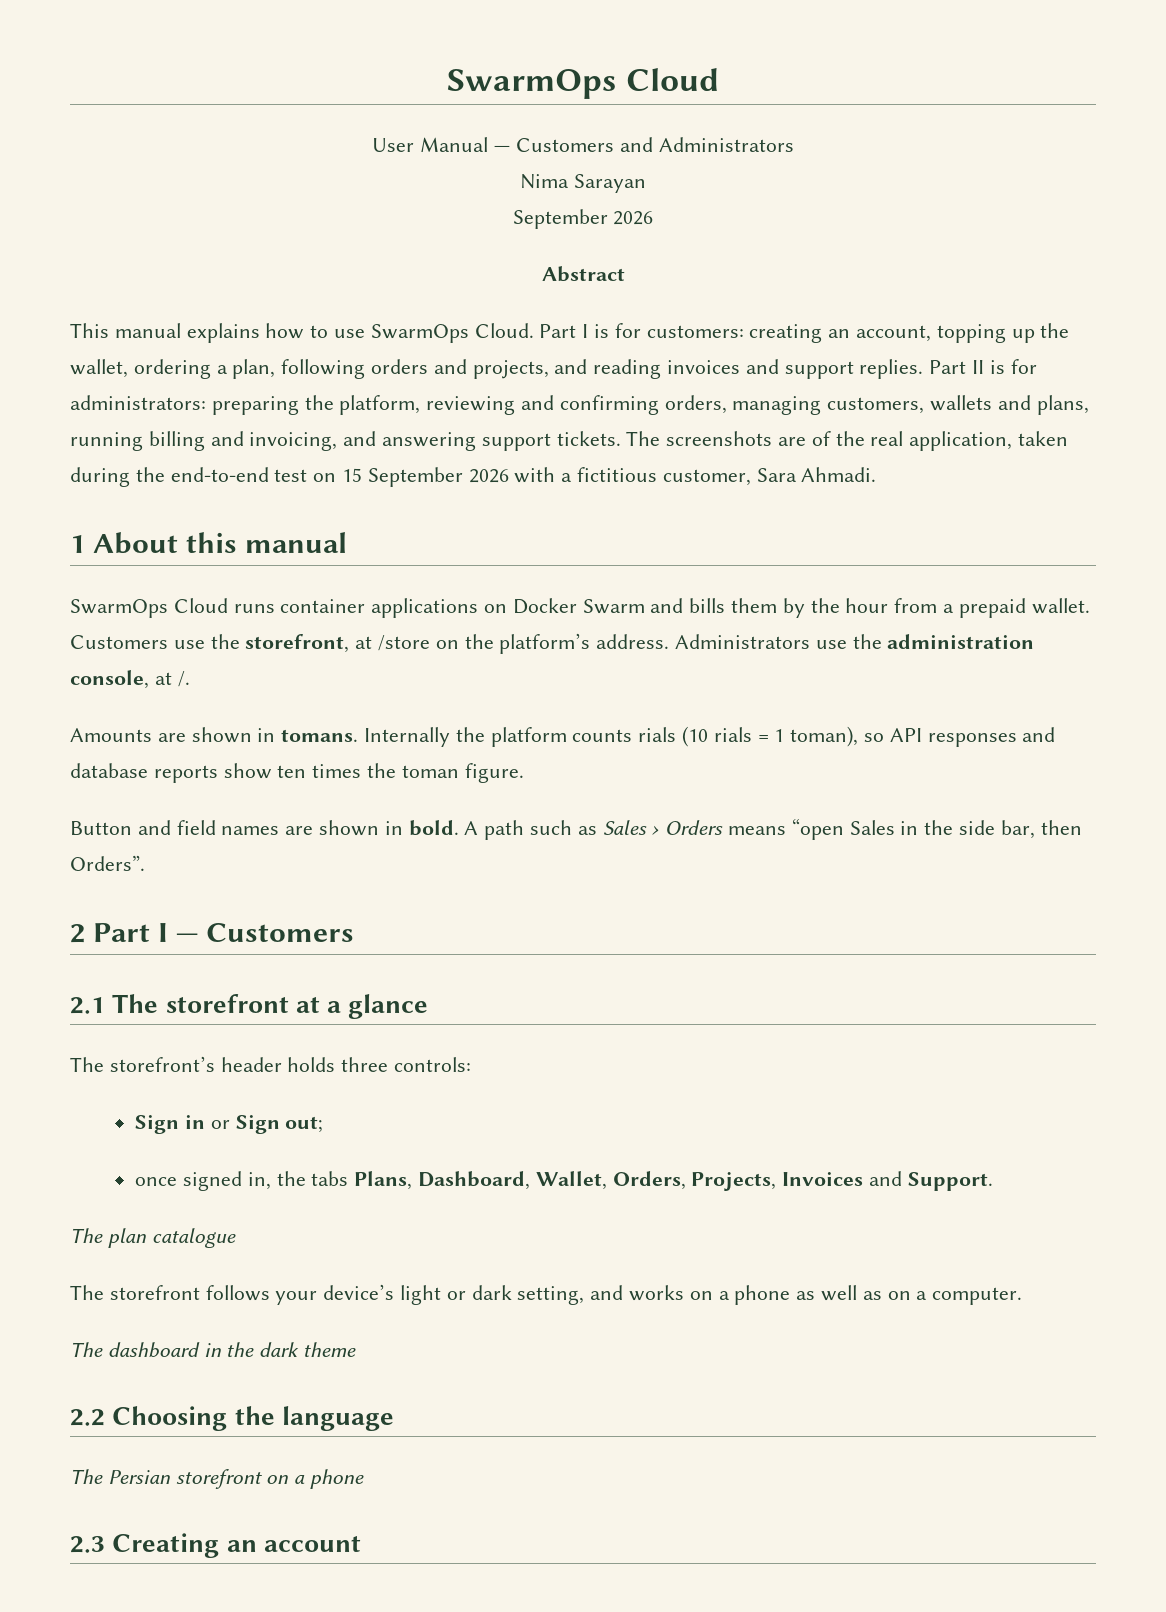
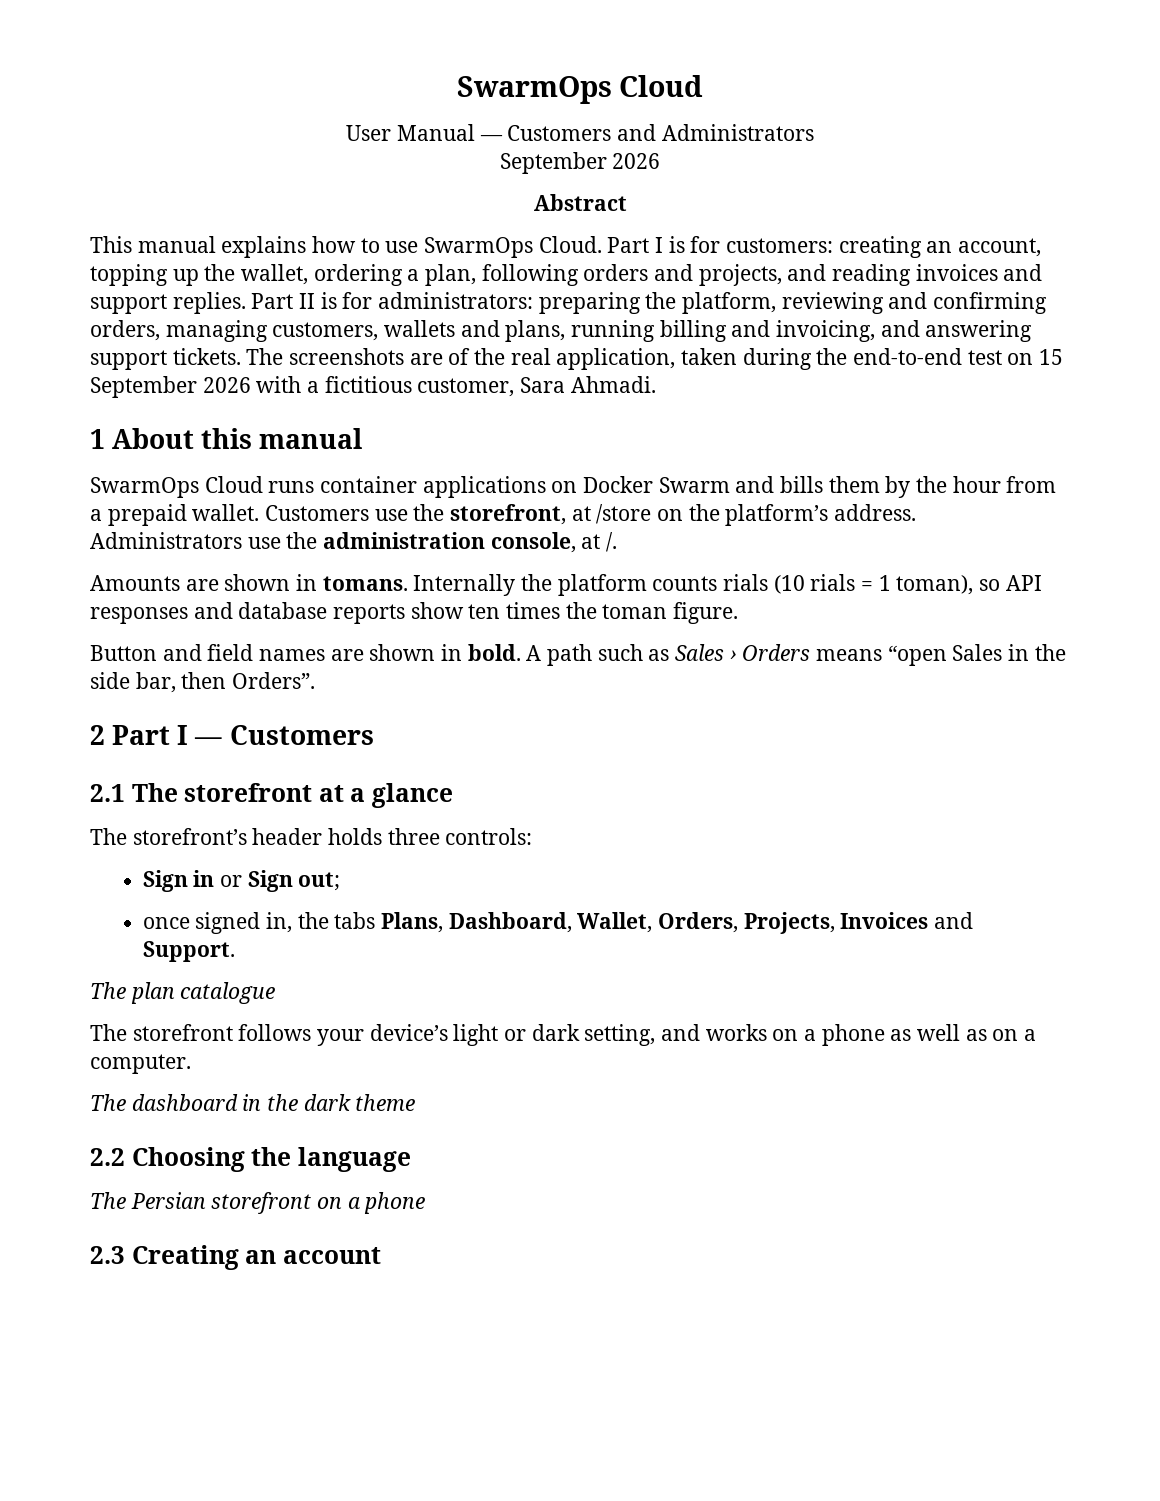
- Nima Sarayan

